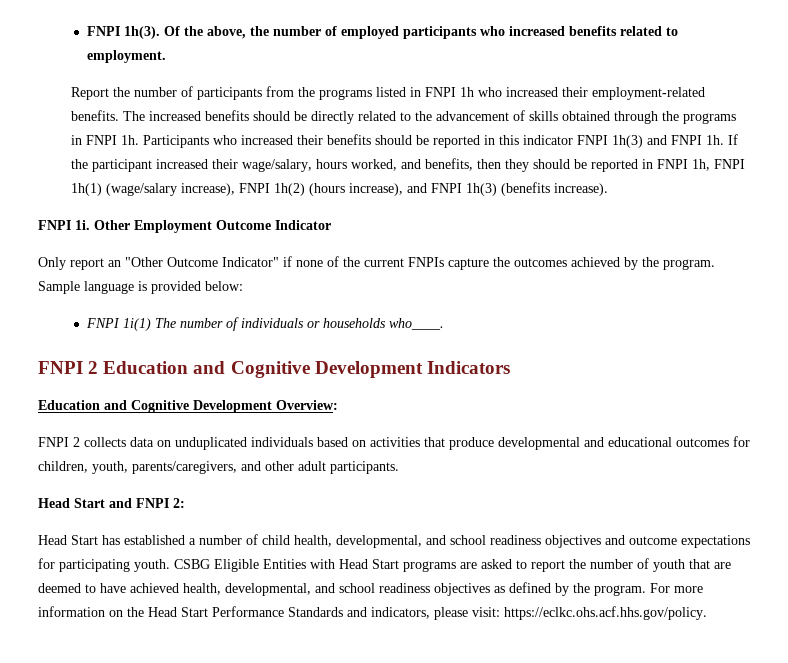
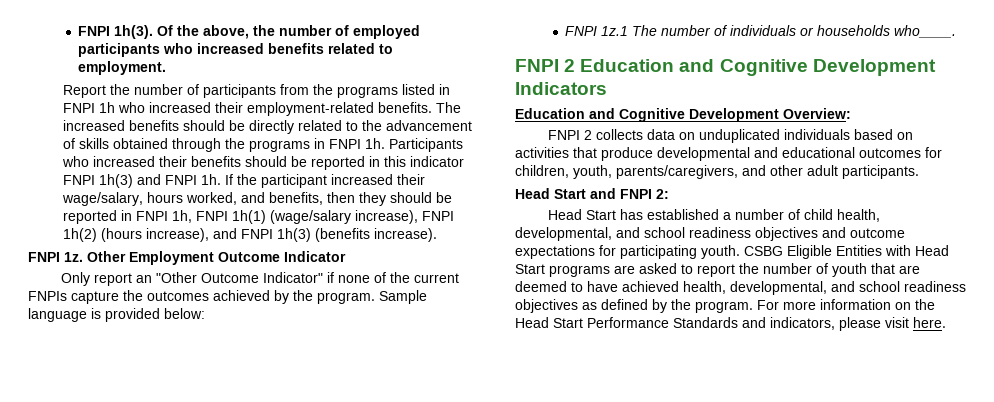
- FNPI 1i.
+ FNPI 1z.
- FNPI 1i(1) The number of individuals or households who____.
+ FNPI 1z.1 The number of individuals or households who____.
- For more information on the Head Start Performance Standards and indicators, please visit: https://eclkc.ohs.acf.hhs.gov/policy.
+ For more information on the Head Start Performance Standards and indicators, please visit here.

